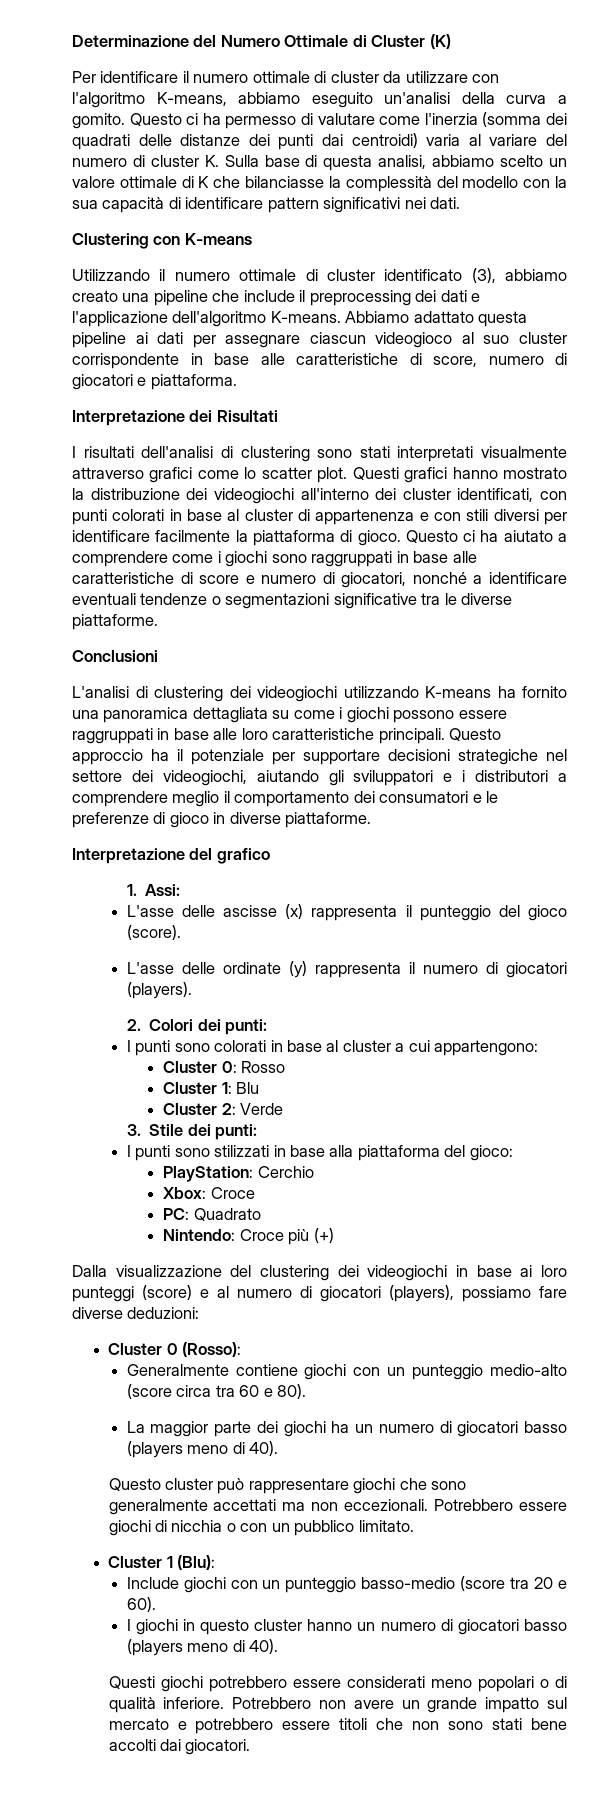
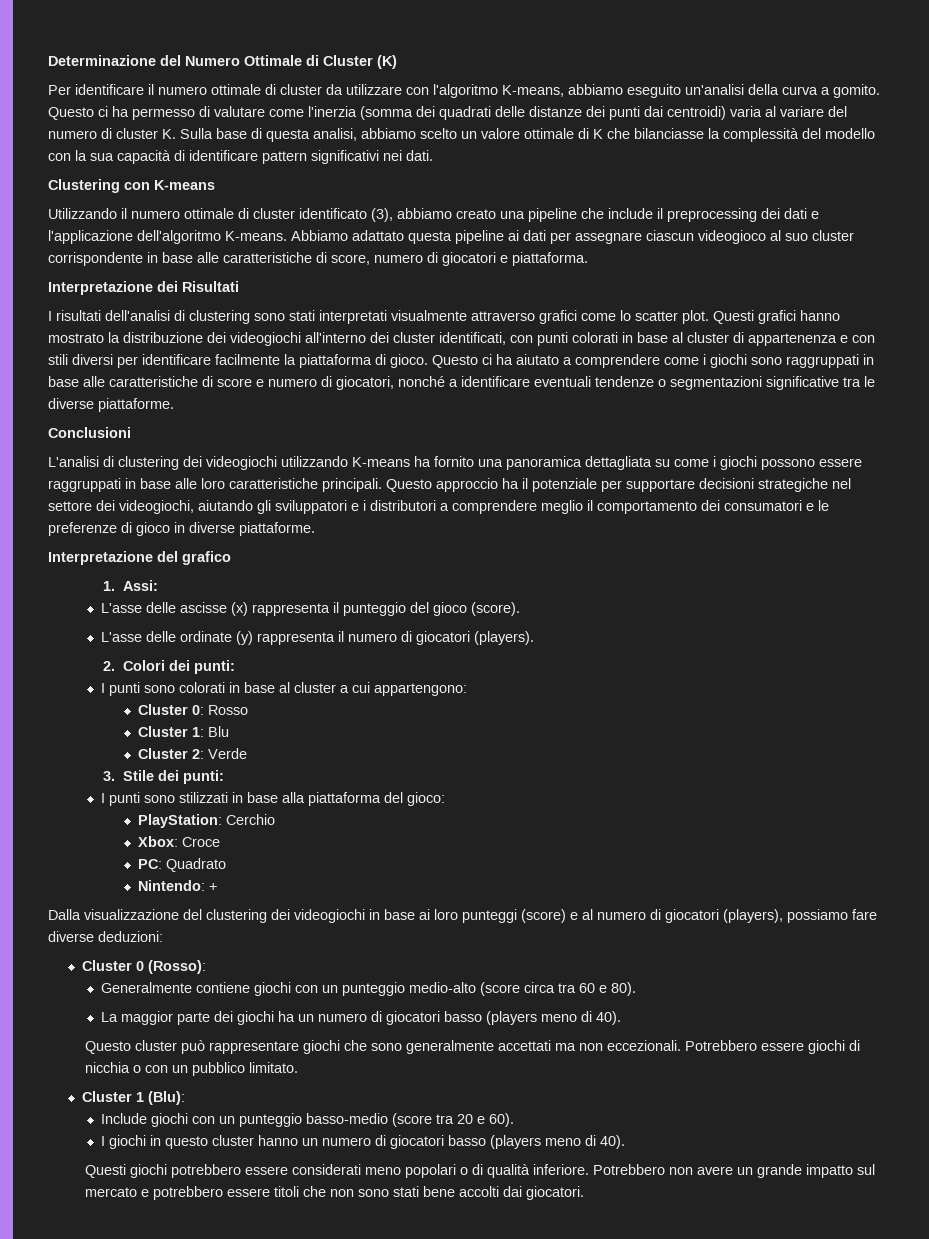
- Nintendo: Croce più (+)
+ Nintendo: +

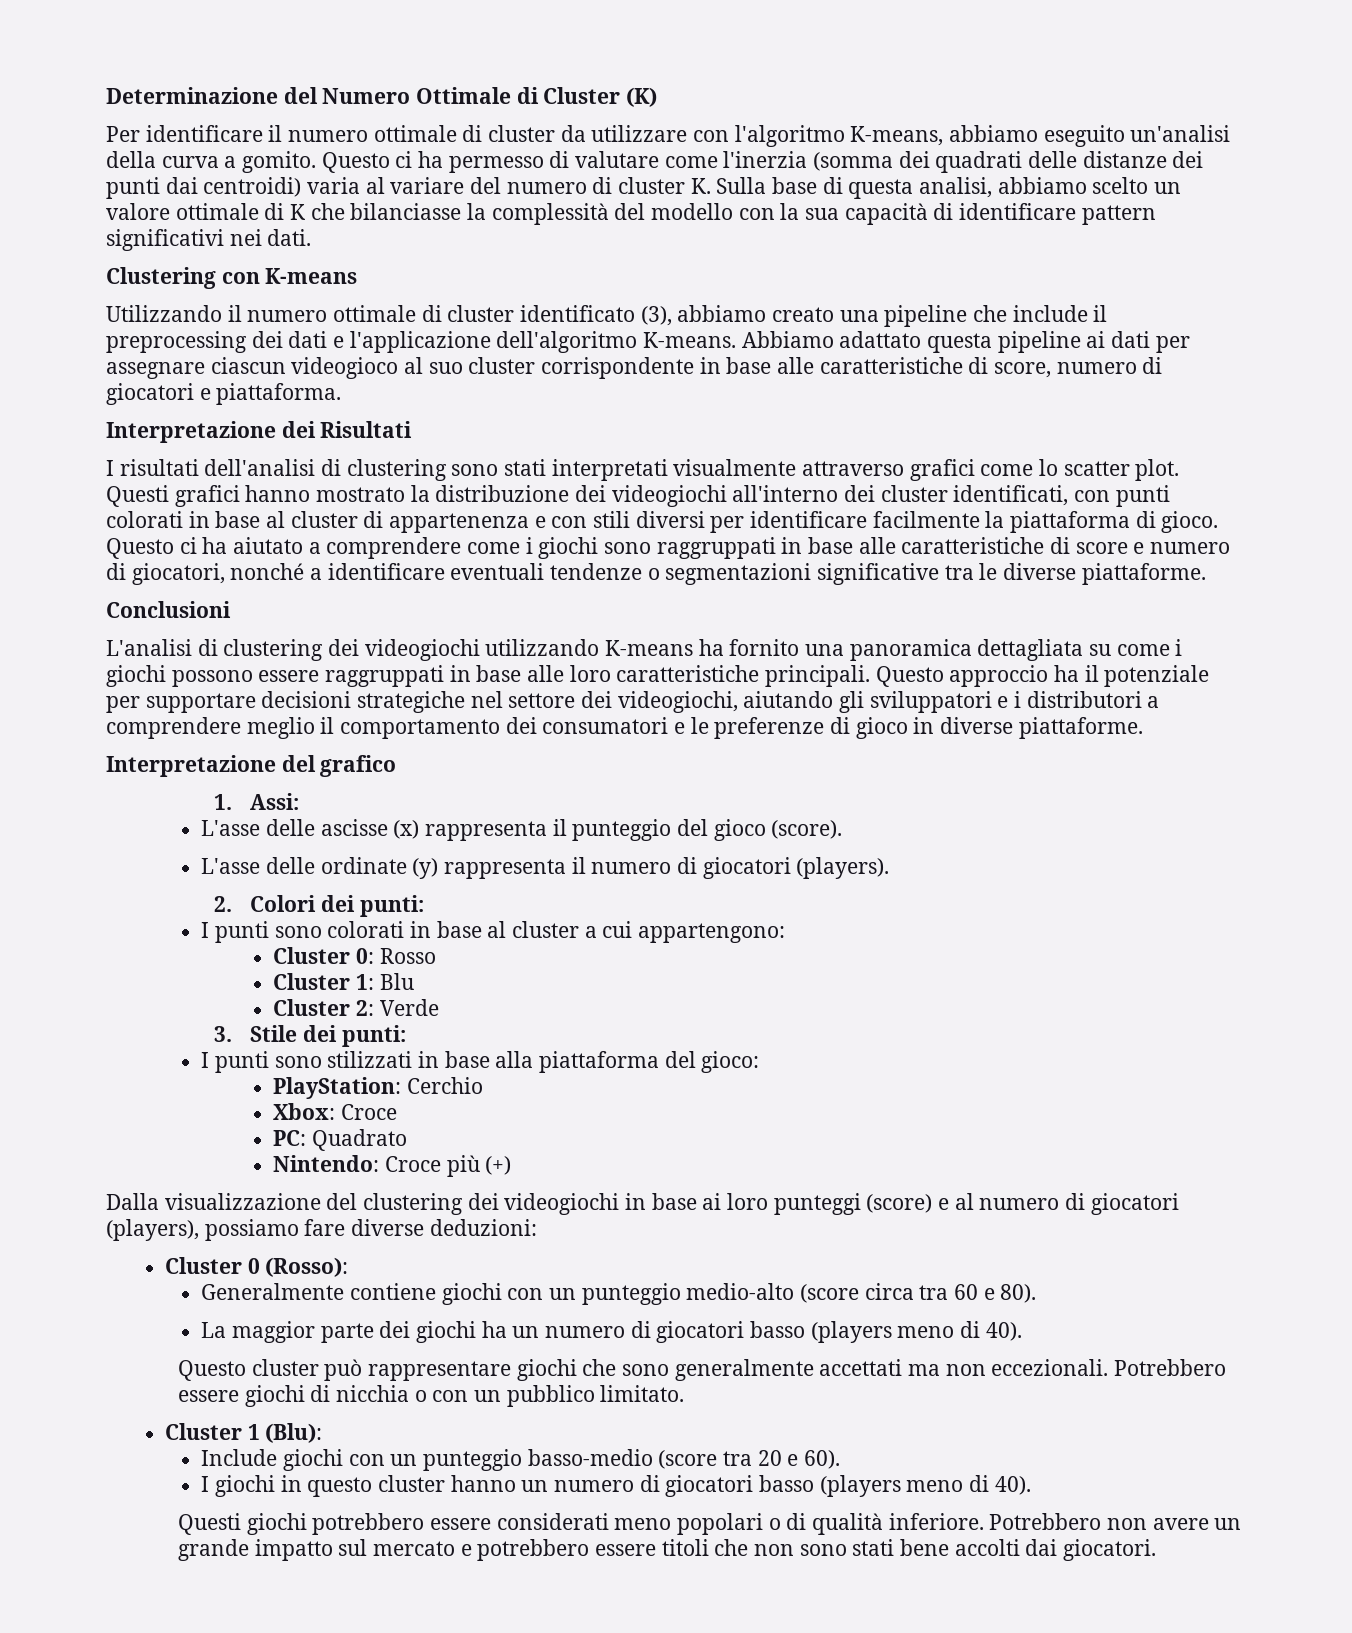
- Nintendo: +
+ Nintendo: Croce più (+)

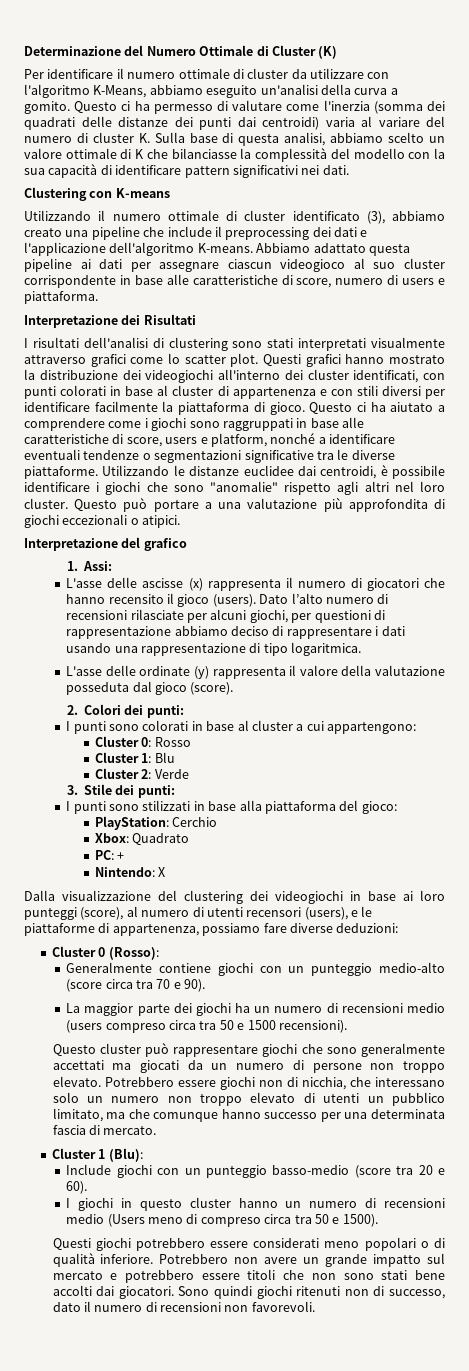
- Per identificare il numero ottimale di cluster da utilizzare con l'algoritmo K-means, abbiamo eseguito un'analisi della curva a gomito.
+ Per identificare il numero ottimale di cluster da utilizzare con l'algoritmo K-Means, abbiamo eseguito un'analisi della curva a gomito.
- Abbiamo adattato questa pipeline ai dati per assegnare ciascun videogioco al suo cluster corrispondente in base alle caratteristiche di score, numero di giocatori e piattaforma.
+ Abbiamo adattato questa pipeline ai dati per assegnare ciascun videogioco al suo cluster corrispondente in base alle caratteristiche di score, numero di users e piattaforma.
- Questo ci ha aiutato a comprendere come i giochi sono raggruppati in base alle caratteristiche di score e numero di giocatori, nonché a identificare eventuali tendenze o segmentazioni significative tra le diverse piattaforme.
- Conclusioni
- L'analisi di clustering dei videogiochi utilizzando K-means ha fornito una panoramica dettagliata su come i giochi possono essere raggruppati in base alle loro caratteristiche principali. Questo approccio ha il potenziale per supportare decisioni strategiche nel settore dei videogiochi, aiutando gli sviluppatori e i distributori a comprendere meglio il comportamento dei consumatori e le preferenze di gioco in diverse piattaforme.
+ Questo ci ha aiutato a comprendere come i giochi sono raggruppati in base alle caratteristiche di score, users e platform, nonché a identificare eventuali tendenze o segmentazioni significative tra le diverse piattaforme. Utilizzando le distanze euclidee dai centroidi, è possibile identificare i giochi che sono "anomalie" rispetto agli altri nel loro cluster. Questo può portare a una valutazione più approfondita di giochi eccezionali o atipici.
- L'asse delle ascisse (x) rappresenta il punteggio del gioco (score).
+ L'asse delle ascisse (x) rappresenta il numero di giocatori che hanno recensito il gioco (users). Dato l’alto numero di recensioni rilasciate per alcuni giochi, per questioni di rappresentazione abbiamo deciso di rappresentare i dati usando una rappresentazione di tipo logaritmica.
- L'asse delle ordinate (y) rappresenta il numero di giocatori (players).
+ L'asse delle ordinate (y) rappresenta il valore della valutazione posseduta dal gioco (score).
- Xbox: Croce
+ Xbox: Quadrato
- PC: Quadrato
+ PC: +
- Nintendo: Croce più (+)
+ Nintendo: X
- Dalla visualizzazione del clustering dei videogiochi in base ai loro punteggi (score) e al numero di giocatori (players), possiamo fare diverse deduzioni:
+ Dalla visualizzazione del clustering dei videogiochi in base ai loro punteggi (score), al numero di utenti recensori (users), e le piattaforme di appartenenza, possiamo fare diverse deduzioni:
- Generalmente contiene giochi con un punteggio medio-alto (score circa tra 60 e 80).
+ Generalmente contiene giochi con un punteggio medio-alto (score circa tra 70 e 90).
- La maggior parte dei giochi ha un numero di giocatori basso (players meno di 40).
+ La maggior parte dei giochi ha un numero di recensioni medio (users compreso circa tra 50 e 1500 recensioni).
- Questo cluster può rappresentare giochi che sono generalmente accettati ma non eccezionali. Potrebbero essere giochi di nicchia o con un pubblico limitato.
+ Questo cluster può rappresentare giochi che sono generalmente accettati ma giocati da un numero di persone non troppo elevato. Potrebbero essere giochi non di nicchia, che interessano solo un numero non troppo elevato di utenti un pubblico limitato, ma che comunque hanno successo per una determinata fascia di mercato.
- I giochi in questo cluster hanno un numero di giocatori basso (players meno di 40).
+ I giochi in questo cluster hanno un numero di recensioni medio (Users meno di compreso circa tra 50 e 1500).
+ Sono quindi giochi ritenuti non di successo, dato il numero di recensioni non favorevoli.

